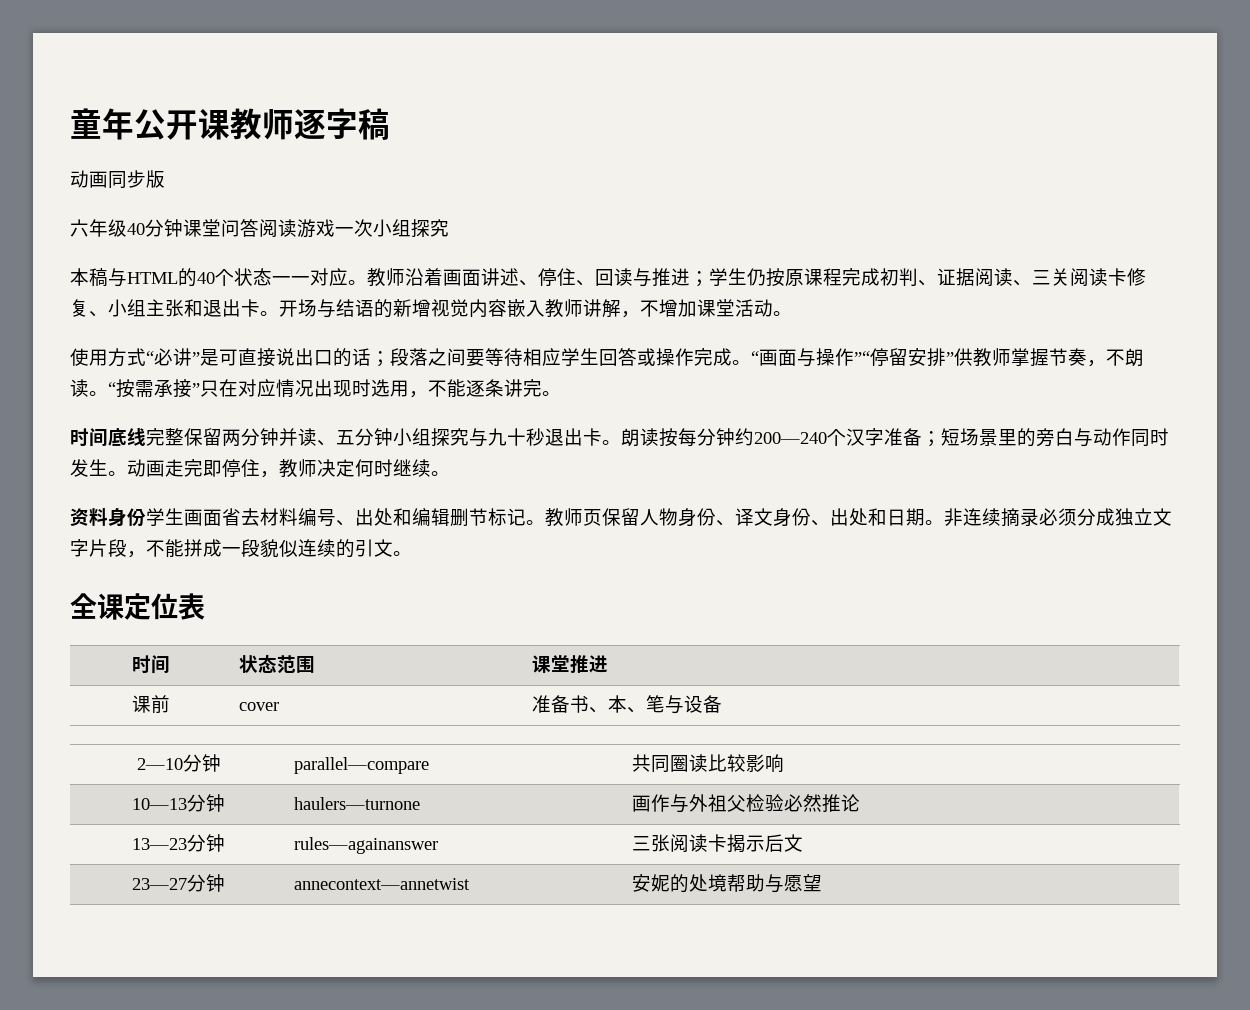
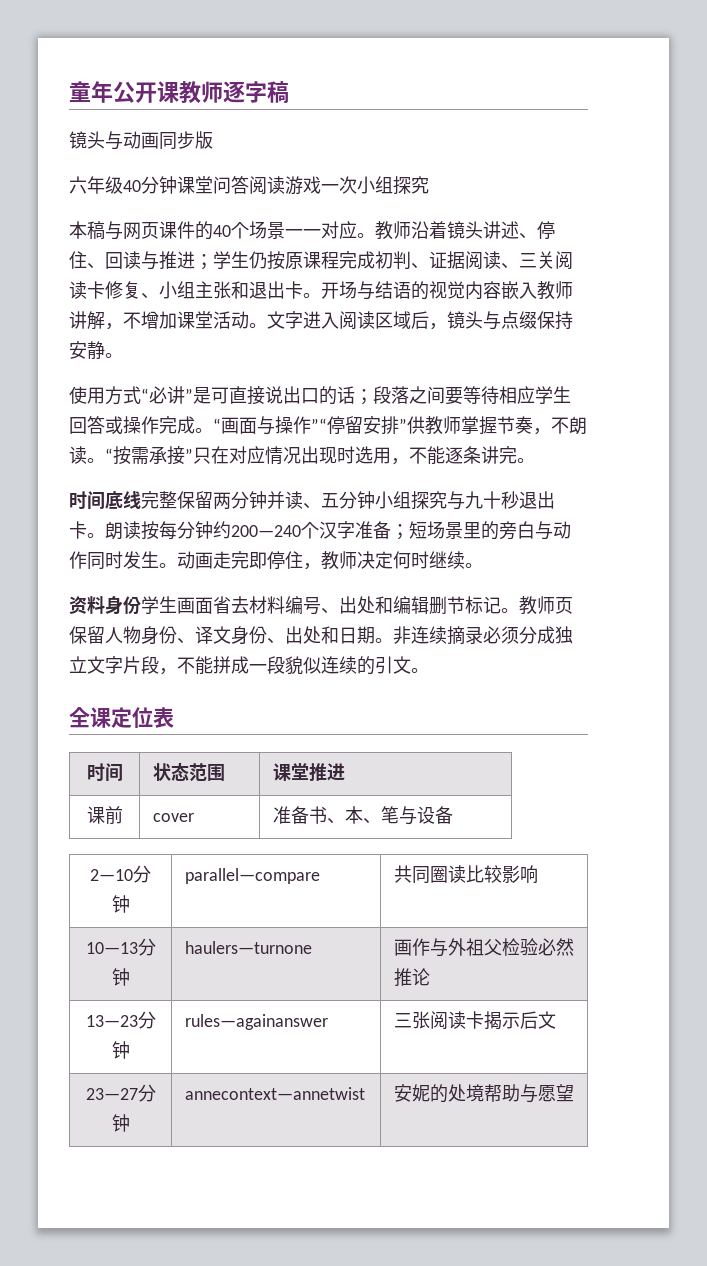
- 动画同步版
+ 镜头与动画同步版
- 本稿与HTML的40个状态一一对应。
+ 本稿与网页课件的40个场景一一对应。
- 教师沿着画面讲述、停住、回读与推进；学生仍按原课程完成初判、证据阅读、三关阅读卡修复、小组主张和退出卡。
+ 教师沿着镜头讲述、停住、回读与推进；学生仍按原课程完成初判、证据阅读、三关阅读卡修复、小组主张和退出卡。
- 开场与结语的新增视觉内容嵌入教师讲解，不增加课堂活动。
+ 开场与结语的视觉内容嵌入教师讲解，不增加课堂活动。文字进入阅读区域后，镜头与点缀保持安静。

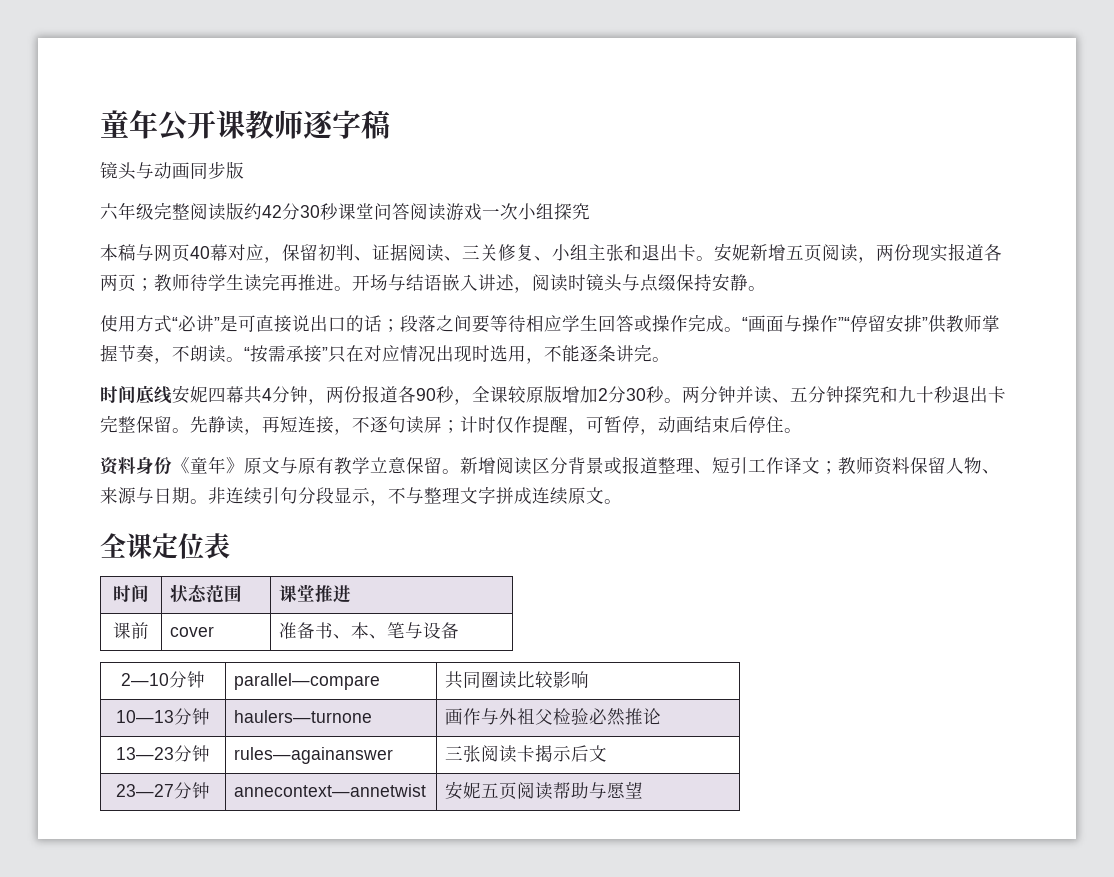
- 六年级40分钟课堂问答阅读游戏一次小组探究
+ 六年级完整阅读版约42分30秒课堂问答阅读游戏一次小组探究
- 本稿与网页课件的40个场景一一对应。教师沿着镜头讲述、停住、回读与推进；学生仍按原课程完成初判、证据阅读、三关阅读卡修复、小组主张和退出卡。
+ 本稿与网页40幕对应，保留初判、证据阅读、三关修复、小组主张和退出卡。
- 开场与结语的视觉内容嵌入教师讲解，不增加课堂活动。文字进入阅读区域后，镜头与点缀保持安静。
+ 安妮新增五页阅读，两份现实报道各两页；教师待学生读完再推进。开场与结语嵌入讲述，阅读时镜头与点缀保持安静。
- 时间底线完整保留两分钟并读、五分钟小组探究与九十秒退出卡。朗读按每分钟约200—240个汉字准备；短场景里的旁白与动作同时发生。动画走完即停住，教师决定何时继续。
- 资料身份学生画面省去材料编号、出处和编辑删节标记。教师页保留人物身份、译文身份、出处和日期。非连续摘录必须分成独立文字片段，不能拼成一段貌似连续的引文。
+ 时间底线安妮四幕共4分钟，两份报道各90秒，全课较原版增加2分30秒。两分钟并读、五分钟探究和九十秒退出卡完整保留。先静读，再短连接，不逐句读屏；计时仅作提醒，可暂停，动画结束后停住。
+ 资料身份《童年》原文与原有教学立意保留。新增阅读区分背景或报道整理、短引工作译文；教师资料保留人物、来源与日期。非连续引句分段显示，不与整理文字拼成连续原文。
- 23—27分钟 | annecontext—annetwist | 安妮的处境帮助与愿望
+ 23—27分钟 | annecontext—annetwist | 安妮五页阅读帮助与愿望

